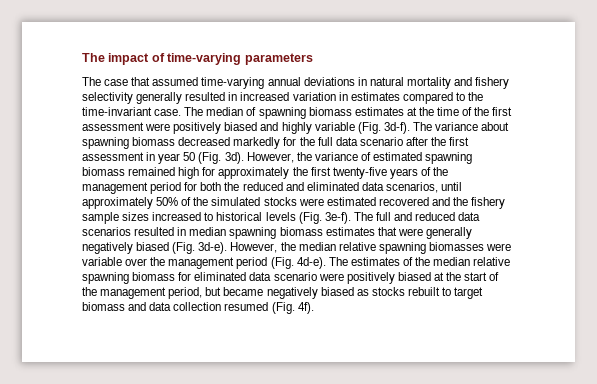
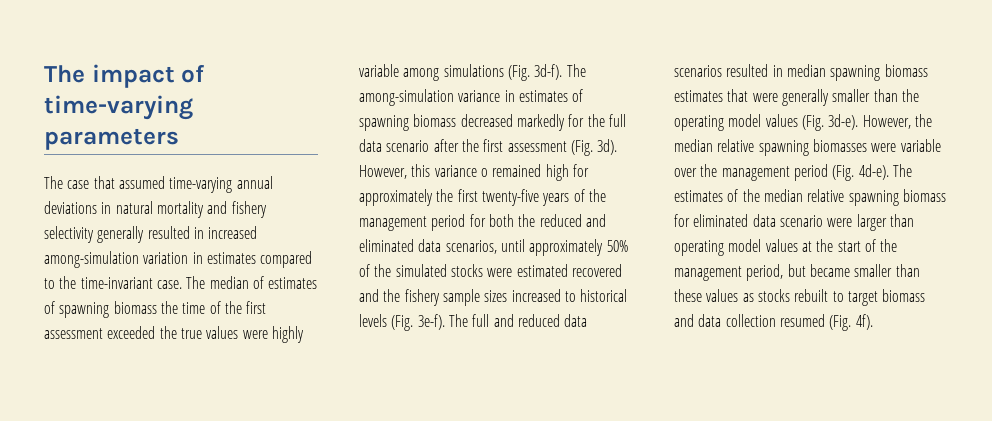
- The case that assumed time-varying annual deviations in natural mortality and fishery selectivity generally resulted in increased variation in estimates compared to the time-invariant case.
+ The case that assumed time-varying annual deviations in natural mortality and fishery selectivity generally resulted in increased among-simulation variation in estimates compared to the time-invariant case.
- The median of spawning biomass estimates at the time of the first assessment were positively biased and highly variable (Fig. 3d-f). The variance about spawning biomass decreased markedly for the full data scenario after the first assessment in year 50 (Fig. 3d). However, the variance of estimated spawning biomass remained high for approximately the first twenty-five years of the management period for both the reduced and eliminated data scenarios, until approximately 50% of the simulated stocks were estimated recovered and the fishery sample sizes increased to historical levels (Fig. 3e-f).
+ The median of estimates of spawning biomass the time of the first assessment exceeded the true values were highly variable among simulations (Fig. 3d-f). The among-simulation variance in estimates of spawning biomass decreased markedly for the full data scenario after the first assessment (Fig. 3d). However, this variance o remained high for approximately the first twenty-five years of the management period for both the reduced and eliminated data scenarios, until approximately 50% of the simulated stocks were estimated recovered and the fishery sample sizes increased to historical levels (Fig. 3e-f).
- The full and reduced data scenarios resulted in median spawning biomass estimates that were generally negatively biased (Fig. 3d-e).
+ The full and reduced data scenarios resulted in median spawning biomass estimates that were generally smaller than the operating model values (Fig. 3d-e).
- The estimates of the median relative spawning biomass for eliminated data scenario were positively biased at the start of the management period, but became negatively biased as stocks rebuilt to target biomass and data collection resumed (Fig. 4f).
+ The estimates of the median relative spawning biomass for eliminated data scenario were larger than operating model values at the start of the management period, but became smaller than these values as stocks rebuilt to target biomass and data collection resumed (Fig. 4f).

